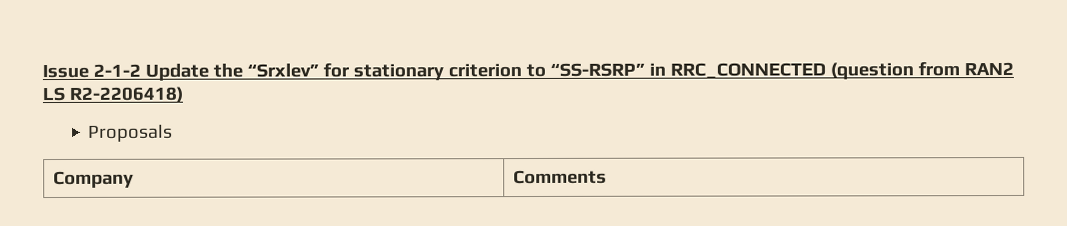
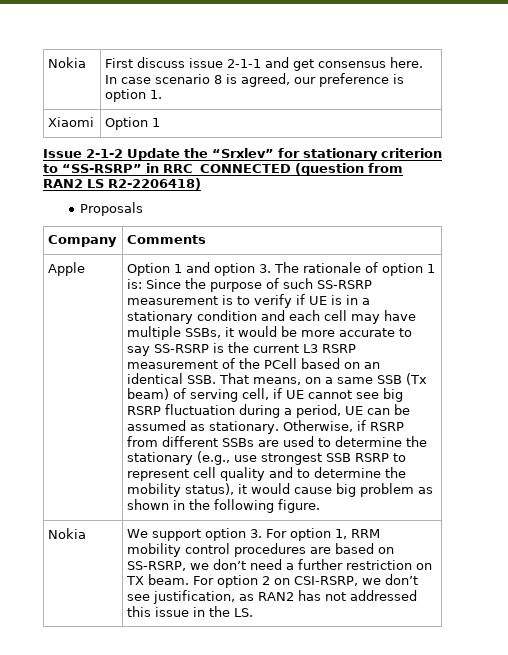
+ Nokia | First discuss issue 2-1-1 and get consensus here. In case scenario 8 is agreed, our preference is option 1.
+ Xiaomi | Option 1
+ Apple | Option 1 and option 3. The rationale of option 1 is: Since the purpose of such SS-RSRP measurement is to verify if UE is in a stationary condition and each cell may have multiple SSBs, it would be more accurate to say SS-RSRP is the current L3 RSRP measurement of the PCell based on an identical SSB. That means, on a same SSB (Tx beam) of serving cell, if UE cannot see big RSRP fluctuation during a period, UE can be assumed as stationary. Otherwise, if RSRP from different SSBs are used to determine the stationary (e.g., use strongest SSB RSRP to represent cell quality and to determine the mobility status), it would cause big problem as shown in the following figure.
+ Nokia | We support option 3. For option 1, RRM mobility control procedures are based on SS-RSRP, we don’t need a further restriction on TX beam. For option 2 on CSI-RSRP, we don’t see justification, as RAN2 has not addressed this issue in the LS.

